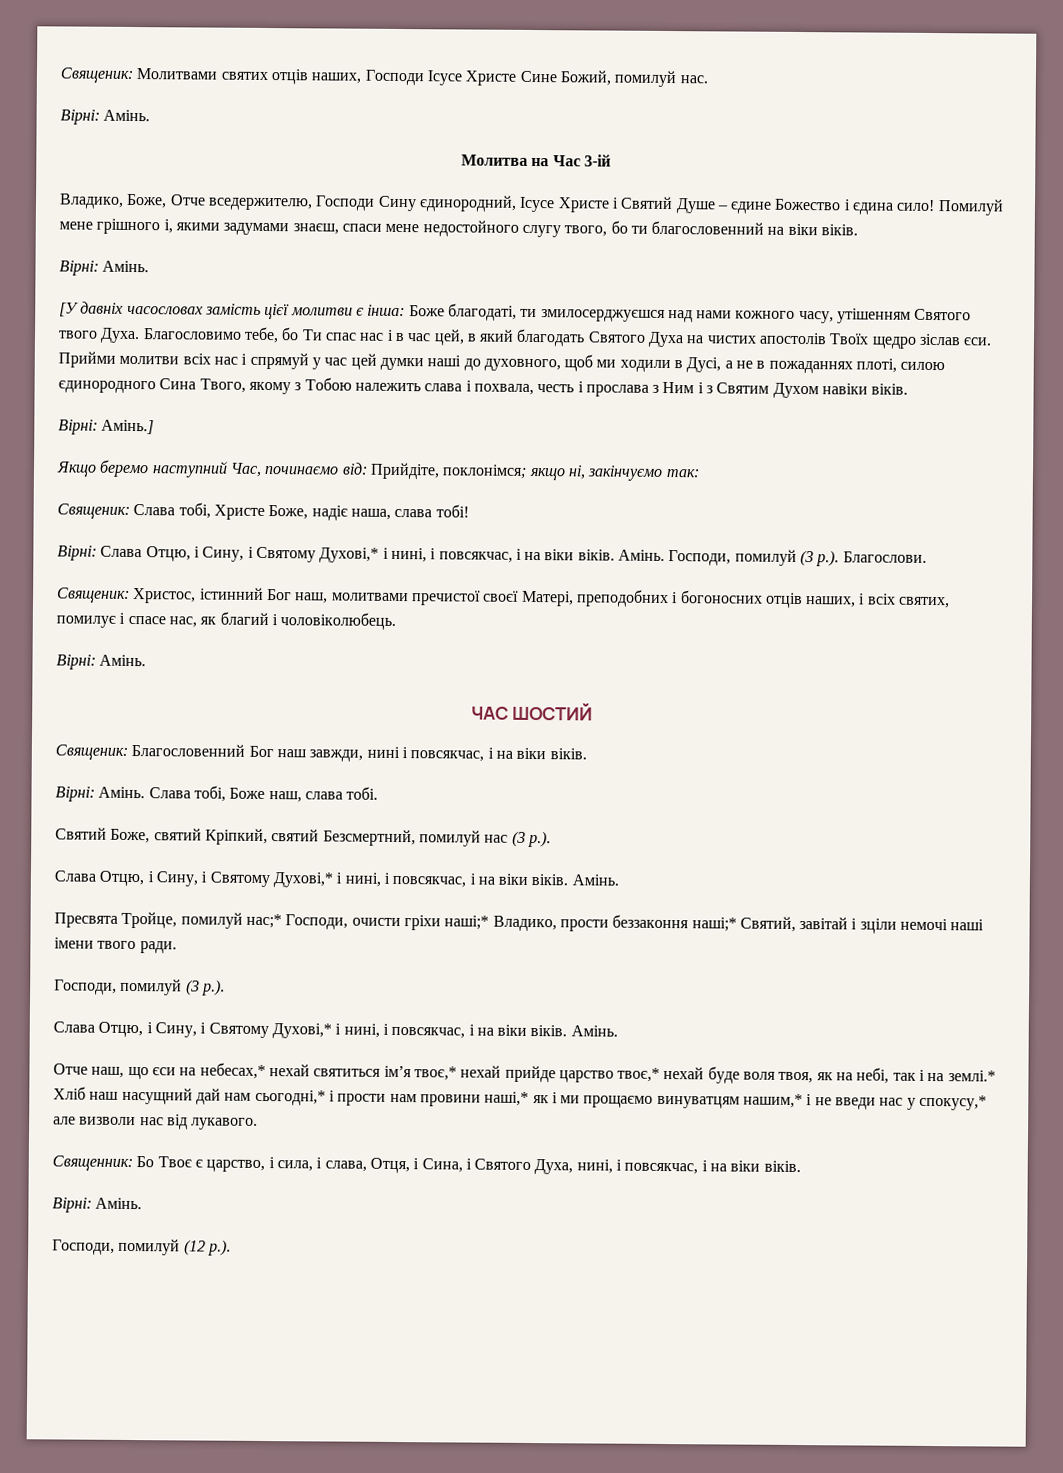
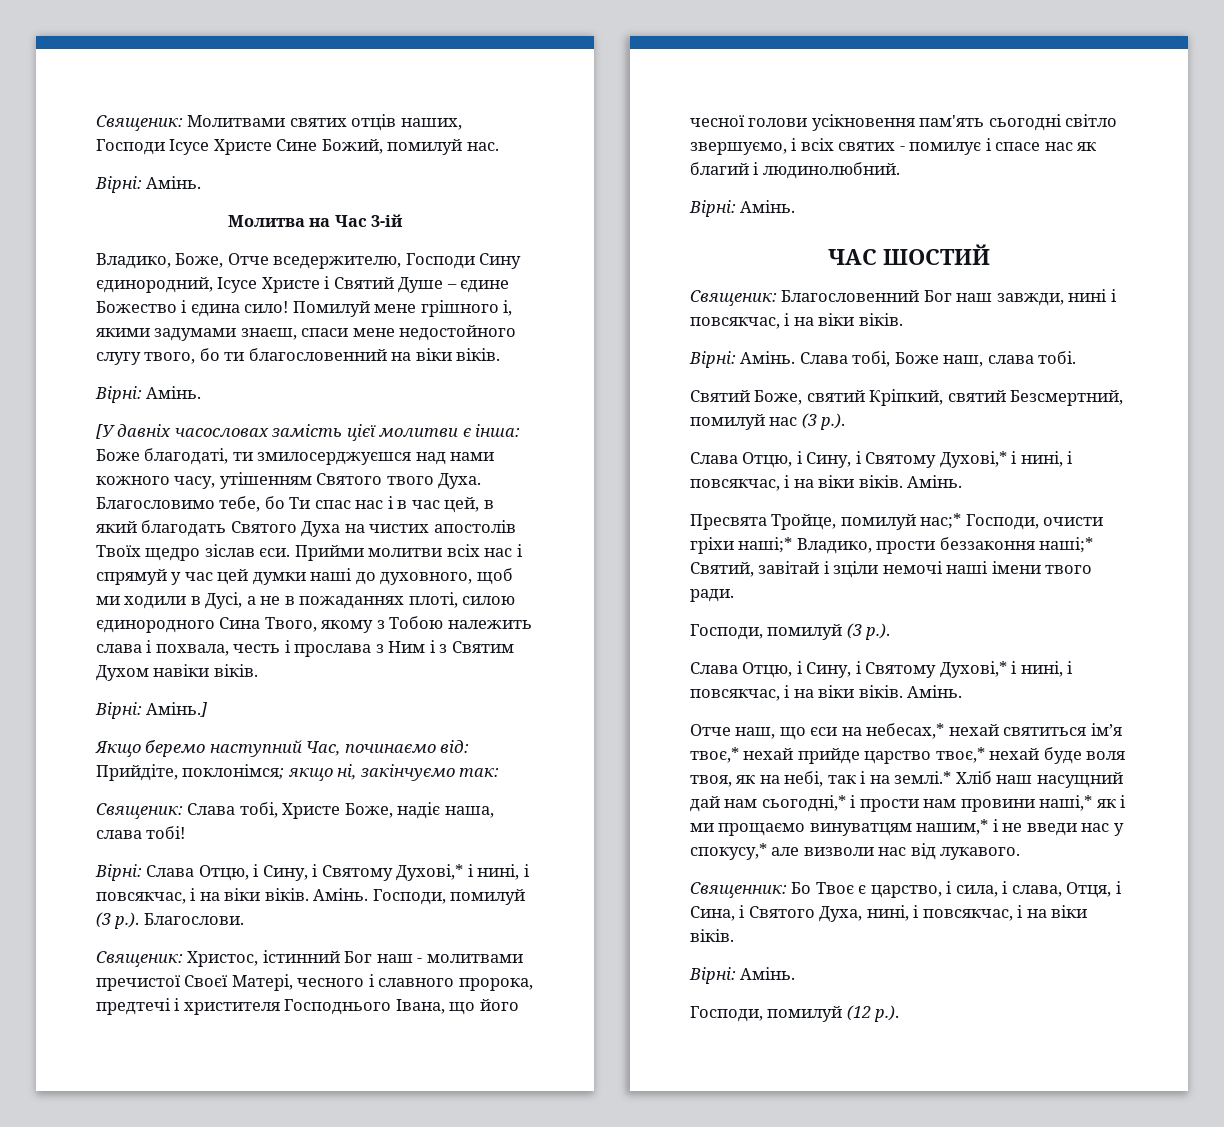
- Священик: Христос, істинний Бог наш, молитвами пречистої своєї Матері, преподобних і богоносних отців наших, і всіх святих, помилує і спасе нас, як благий і чоловіколюбець.
+ Священик: Христос, істинний Бог наш - молитвами пречистої Своєї Матері, чесного і славного пророка, предтечі і христителя Господнього Івана, що його чесної голови усікновення пам'ять сьогодні світло звершуємо, і всіх святих - помилує і спасе нас як благий і людинолюбний.

